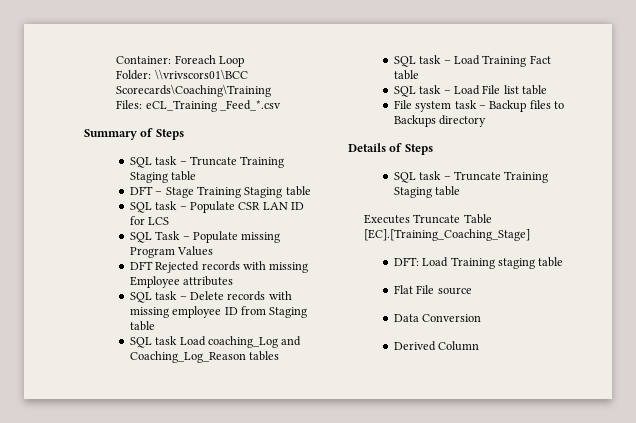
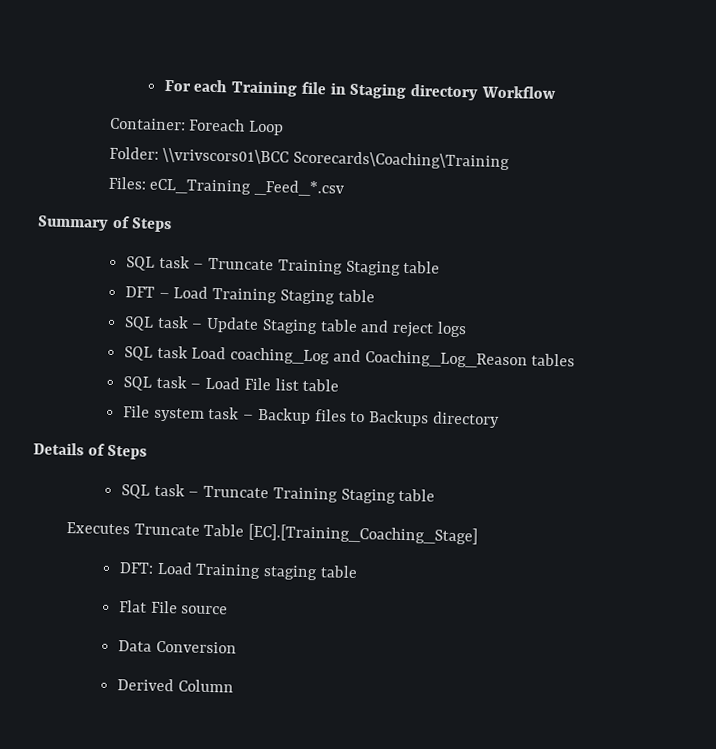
+ For each Training file in Staging directory Workflow
- DFT – Stage Training Staging table
+ DFT – Load Training Staging table
- SQL task – Populate CSR LAN ID for LCS
- SQL Task – Populate missing Program Values
- DFT Rejected records with missing Employee attributes
- SQL task – Delete records with missing employee ID from Staging table
+ SQL task – Update Staging table and reject logs
- SQL task – Load Training Fact table

